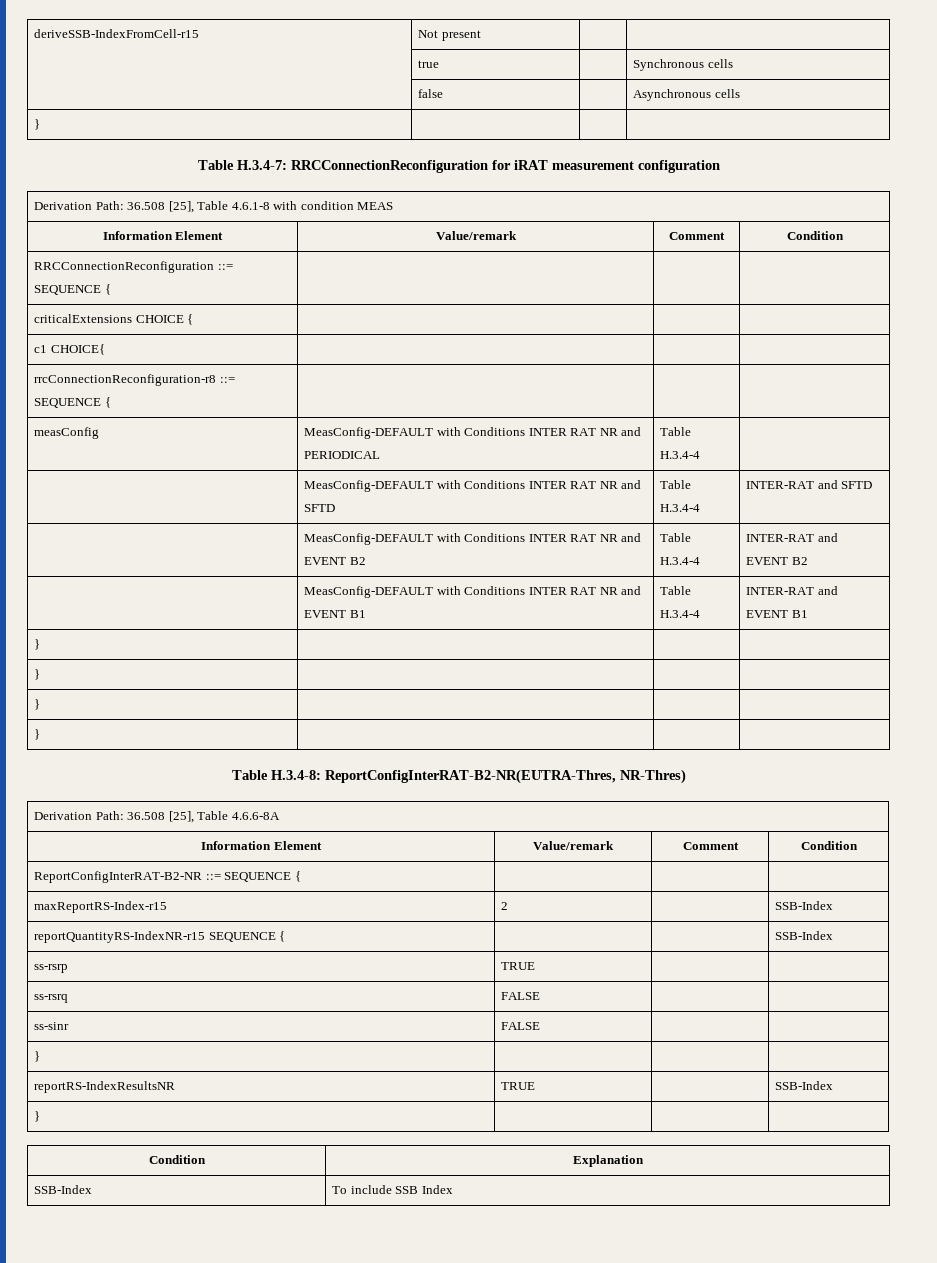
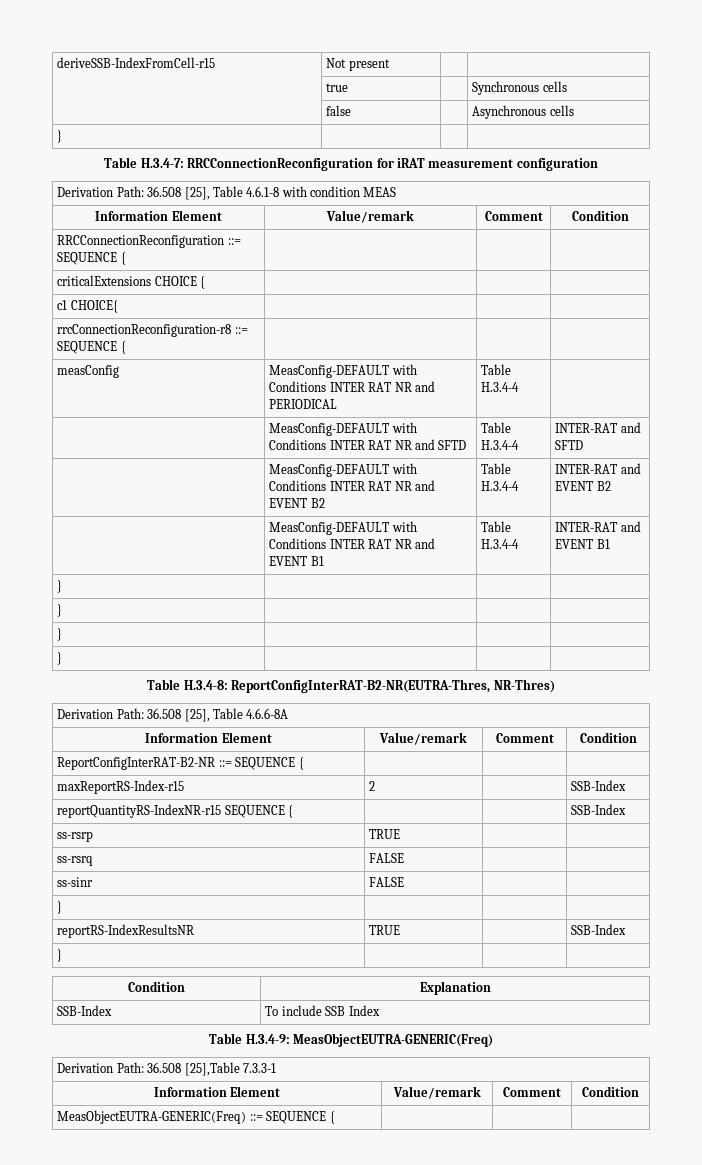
+ Table H.3.4-9: MeasObjectEUTRA-GENERIC(Freq)
+ Derivation Path: 36.508 [25],Table 7.3.3-1
+ Information Element | Value/remark | Comment | Condition
+ MeasObjectEUTRA-GENERIC(Freq) ::= SEQUENCE { | | |

